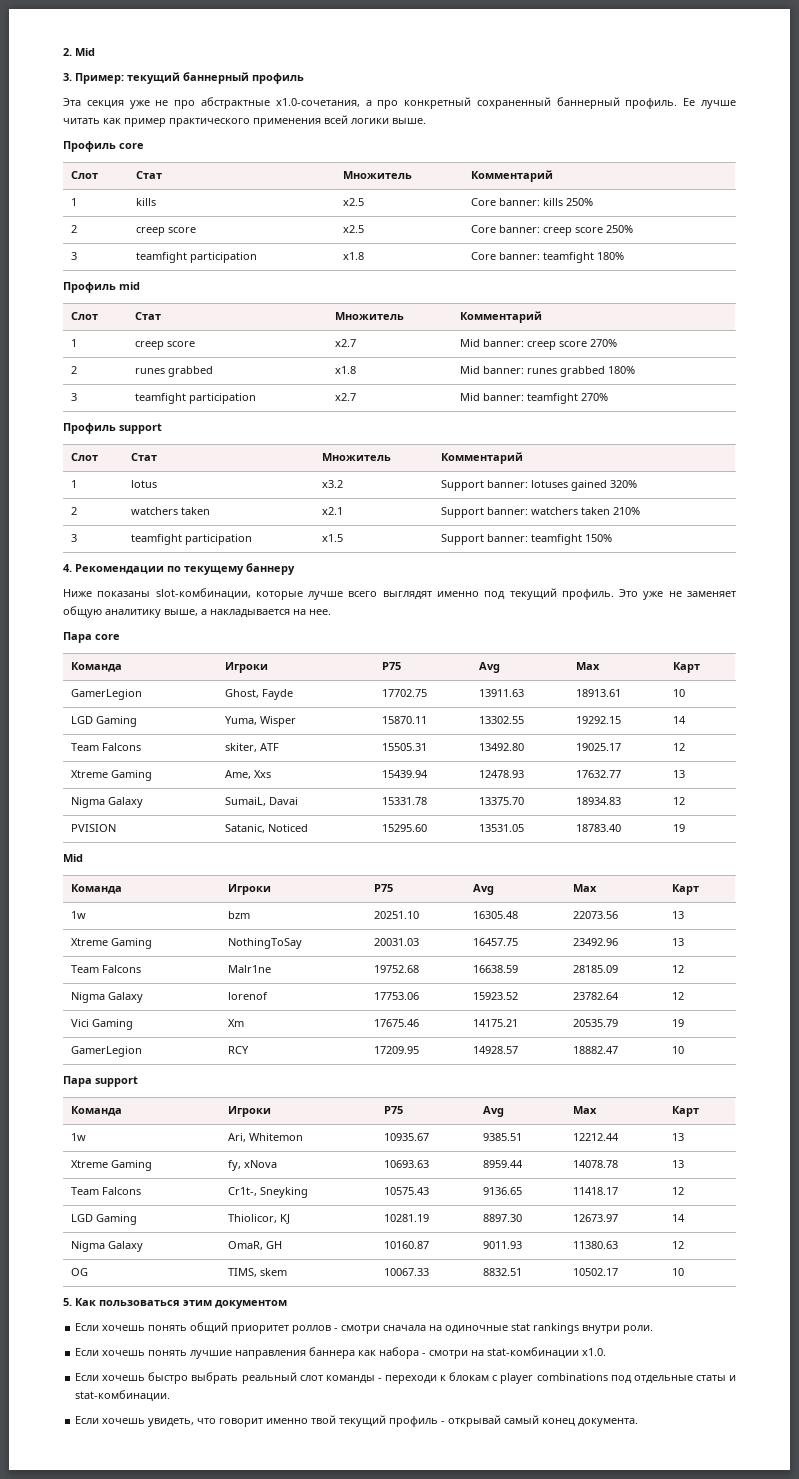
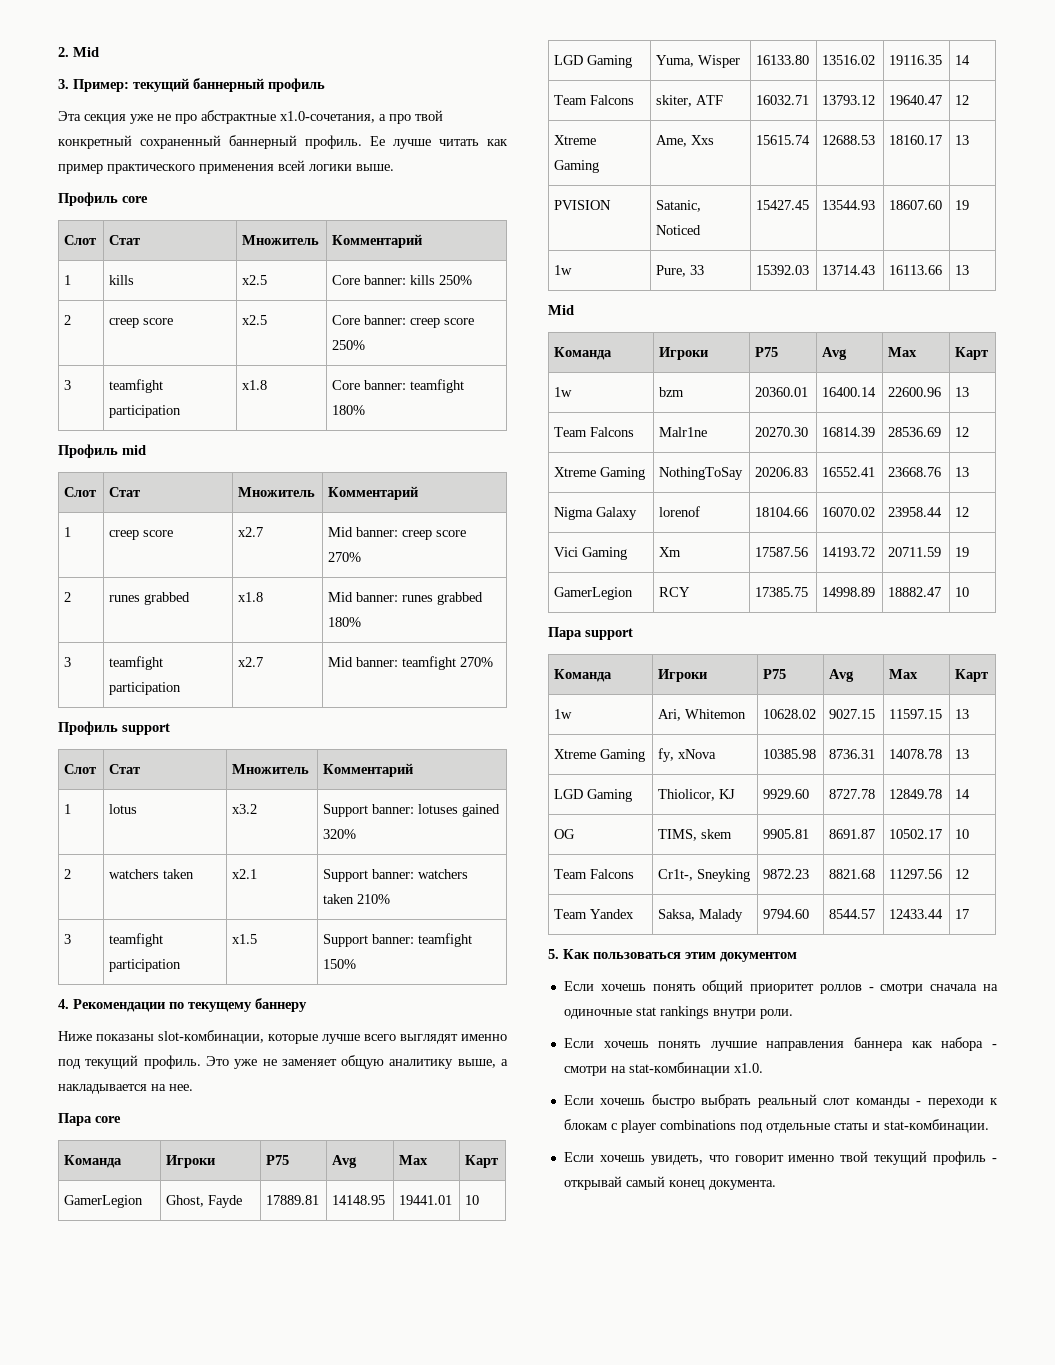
- Эта секция уже не про абстрактные x1.0-сочетания, а про конкретный сохраненный баннерный профиль.
+ Эта секция уже не про абстрактные x1.0-сочетания, а про твой конкретный сохраненный баннерный профиль.
- GamerLegion | Ghost, Fayde | 17702.75 | 13911.63 | 18913.61 | 10
+ GamerLegion | Ghost, Fayde | 17889.81 | 14148.95 | 19441.01 | 10
- LGD Gaming | Yuma, Wisper | 15870.11 | 13302.55 | 19292.15 | 14
+ LGD Gaming | Yuma, Wisper | 16133.80 | 13516.02 | 19116.35 | 14
- Team Falcons | skiter, ATF | 15505.31 | 13492.80 | 19025.17 | 12
+ Team Falcons | skiter, ATF | 16032.71 | 13793.12 | 19640.47 | 12
- Xtreme Gaming | Ame, Xxs | 15439.94 | 12478.93 | 17632.77 | 13
- Nigma Galaxy | SumaiL, Davai | 15331.78 | 13375.70 | 18934.83 | 12
- PVISION | Satanic, Noticed | 15295.60 | 13531.05 | 18783.40 | 19
+ Xtreme Gaming | Ame, Xxs | 15615.74 | 12688.53 | 18160.17 | 13
+ PVISION | Satanic, Noticed | 15427.45 | 13544.93 | 18607.60 | 19
+ 1w | Pure, 33 | 15392.03 | 13714.43 | 16113.66 | 13
- 1w | bzm | 20251.10 | 16305.48 | 22073.56 | 13
- Xtreme Gaming | NothingToSay | 20031.03 | 16457.75 | 23492.96 | 13
- Team Falcons | Malr1ne | 19752.68 | 16638.59 | 28185.09 | 12
+ 1w | bzm | 20360.01 | 16400.14 | 22600.96 | 13
+ Team Falcons | Malr1ne | 20270.30 | 16814.39 | 28536.69 | 12
+ Xtreme Gaming | NothingToSay | 20206.83 | 16552.41 | 23668.76 | 13
- Nigma Galaxy | lorenof | 17753.06 | 15923.52 | 23782.64 | 12
+ Nigma Galaxy | lorenof | 18104.66 | 16070.02 | 23958.44 | 12
- Vici Gaming | Xm | 17675.46 | 14175.21 | 20535.79 | 19
+ Vici Gaming | Xm | 17587.56 | 14193.72 | 20711.59 | 19
- GamerLegion | RCY | 17209.95 | 14928.57 | 18882.47 | 10
+ GamerLegion | RCY | 17385.75 | 14998.89 | 18882.47 | 10
- 1w | Ari, Whitemon | 10935.67 | 9385.51 | 12212.44 | 13
+ 1w | Ari, Whitemon | 10628.02 | 9027.15 | 11597.15 | 13
- Xtreme Gaming | fy, xNova | 10693.63 | 8959.44 | 14078.78 | 13
+ Xtreme Gaming | fy, xNova | 10385.98 | 8736.31 | 14078.78 | 13
- Team Falcons | Cr1t-, Sneyking | 10575.43 | 9136.65 | 11418.17 | 12
- LGD Gaming | Thiolicor, KJ | 10281.19 | 8897.30 | 12673.97 | 14
- Nigma Galaxy | OmaR, GH | 10160.87 | 9011.93 | 11380.63 | 12
- OG | TIMS, skem | 10067.33 | 8832.51 | 10502.17 | 10
+ LGD Gaming | Thiolicor, KJ | 9929.60 | 8727.78 | 12849.78 | 14
+ OG | TIMS, skem | 9905.81 | 8691.87 | 10502.17 | 10
+ Team Falcons | Cr1t-, Sneyking | 9872.23 | 8821.68 | 11297.56 | 12
+ Team Yandex | Saksa, Malady | 9794.60 | 8544.57 | 12433.44 | 17

